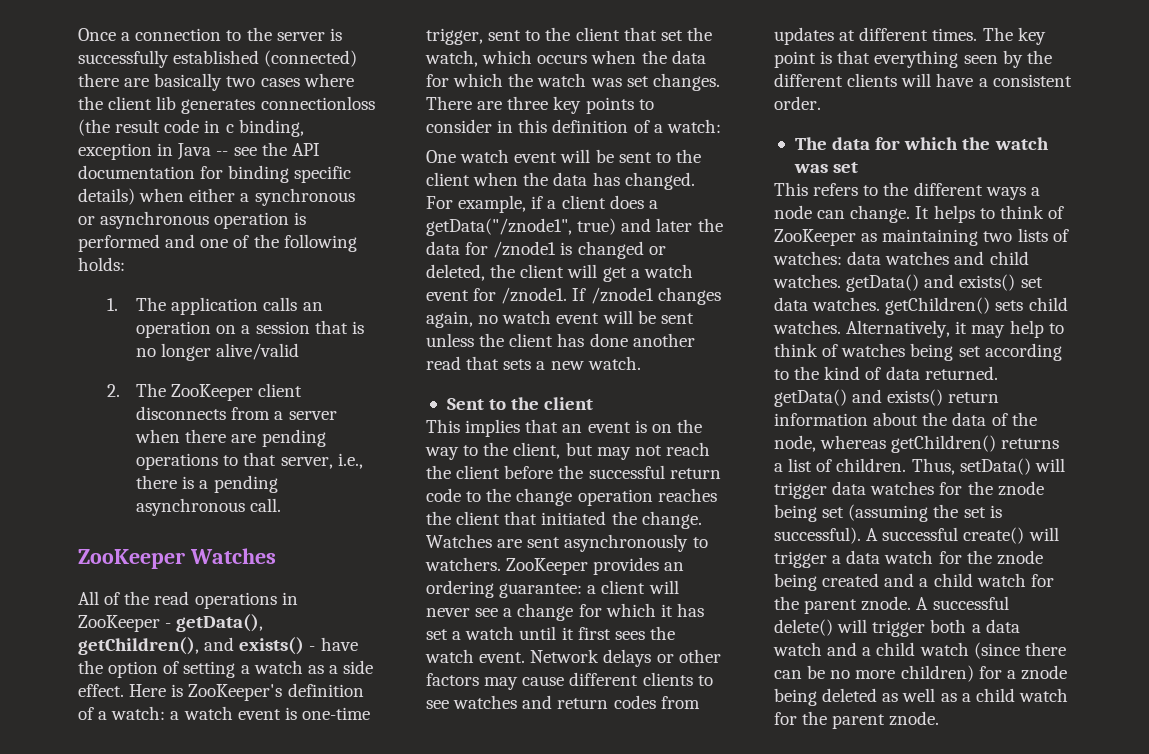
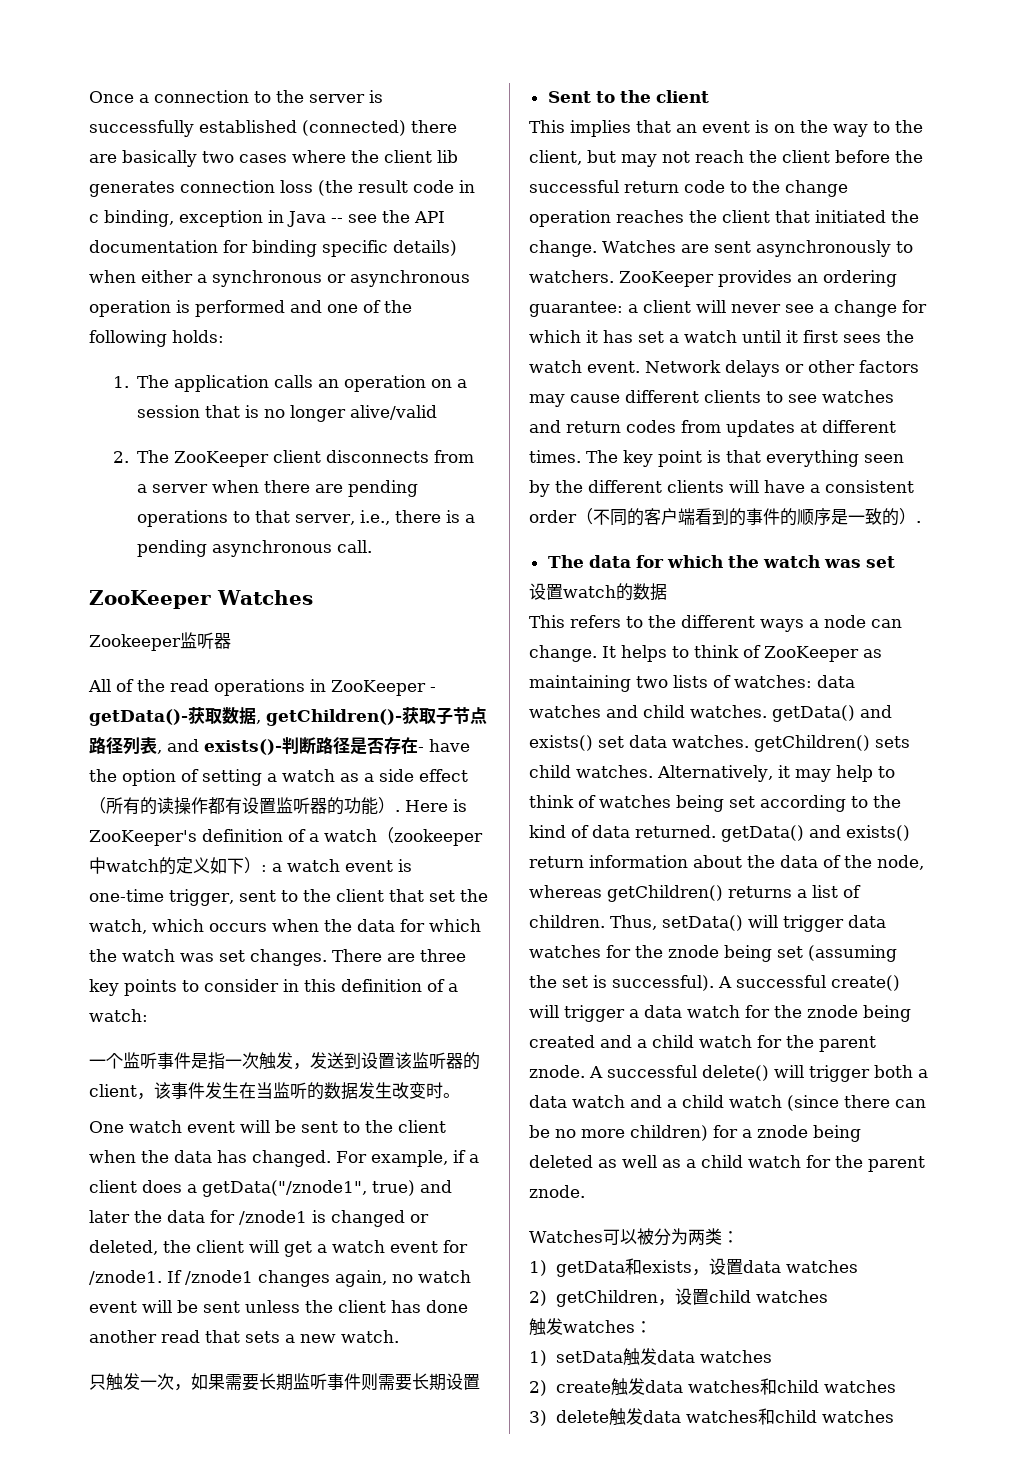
- Once a connection to the server is successfully established (connected) there are basically two cases where the client lib generates connectionloss (the result code in c binding, exception in Java -- see the API documentation for binding specific details) when either a synchronous or asynchronous operation is performed and one of the following holds:
+ Once a connection to the server is successfully established (connected) there are basically two cases where the client lib generates connection loss (the result code in c binding, exception in Java -- see the API documentation for binding specific details) when either a synchronous or asynchronous operation is performed and one of the following holds:
+ Zookeeper监听器
- All of the read operations in ZooKeeper - getData(), getChildren(), and exists() - have the option of setting a watch as a side effect.
+ All of the read operations in ZooKeeper - getData()-获取数据, getChildren()-获取子节点路径列表, and exists()-判断路径是否存在- have the option of setting a watch as a side effect（所有的读操作都有设置监听器的功能）.
- Here is ZooKeeper's definition of a watch: a watch event is one-time trigger, sent to the client that set the watch, which occurs when the data for which the watch was set changes.
+ Here is ZooKeeper's definition of a watch（zookeeper中watch的定义如下）: a watch event is one-time trigger, sent to the client that set the watch, which occurs when the data for which the watch was set changes.
+ 一个监听事件是指一次触发，发送到设置该监听器的client，该事件发生在当监听的数据发生改变时。
+ 只触发一次，如果需要长期监听事件则需要长期设置
- The key point is that everything seen by the different clients will have a consistent order.
+ The key point is that everything seen by the different clients will have a consistent order（不同的客户端看到的事件的顺序是一致的）.
+ 设置watch的数据
+ Watches可以被分为两类：
+ 1) getData和exists，设置data watches
+ 2) getChildren，设置child watches
+ 触发watches：
+ 1) setData触发data watches
+ 2) create触发data watches和child watches
+ 3) delete触发data watches和child watches

